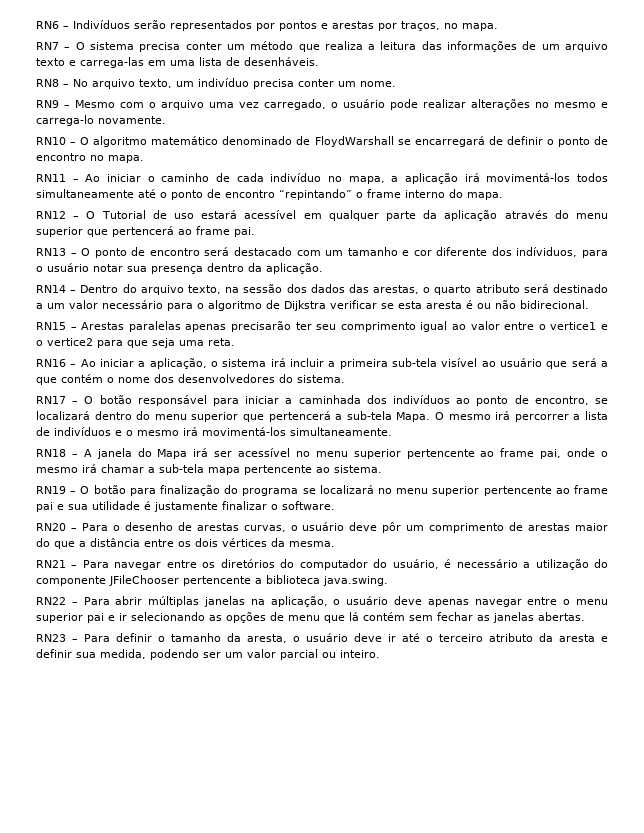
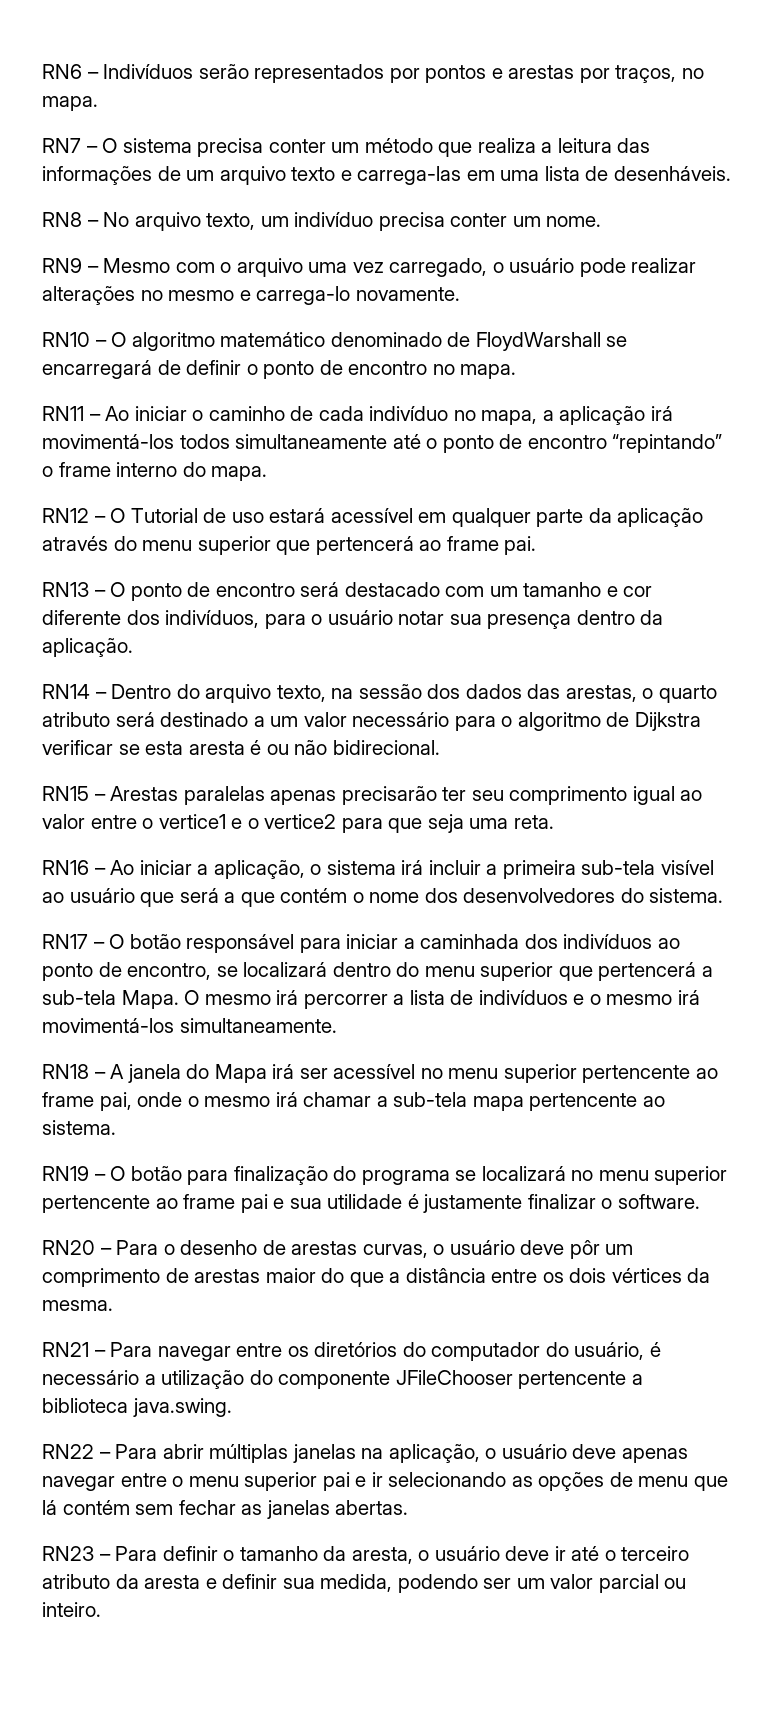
- RN13 – O ponto de encontro será destacado com um tamanho e cor diferente dos indíviduos, para o usuário notar sua presença dentro da aplicação.
+ RN13 – O ponto de encontro será destacado com um tamanho e cor diferente dos indivíduos, para o usuário notar sua presença dentro da aplicação.

